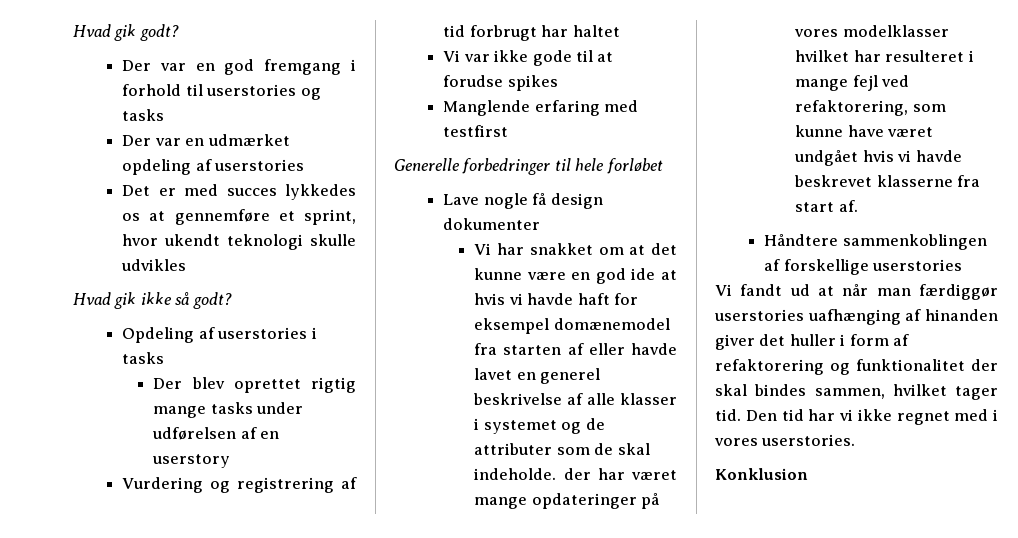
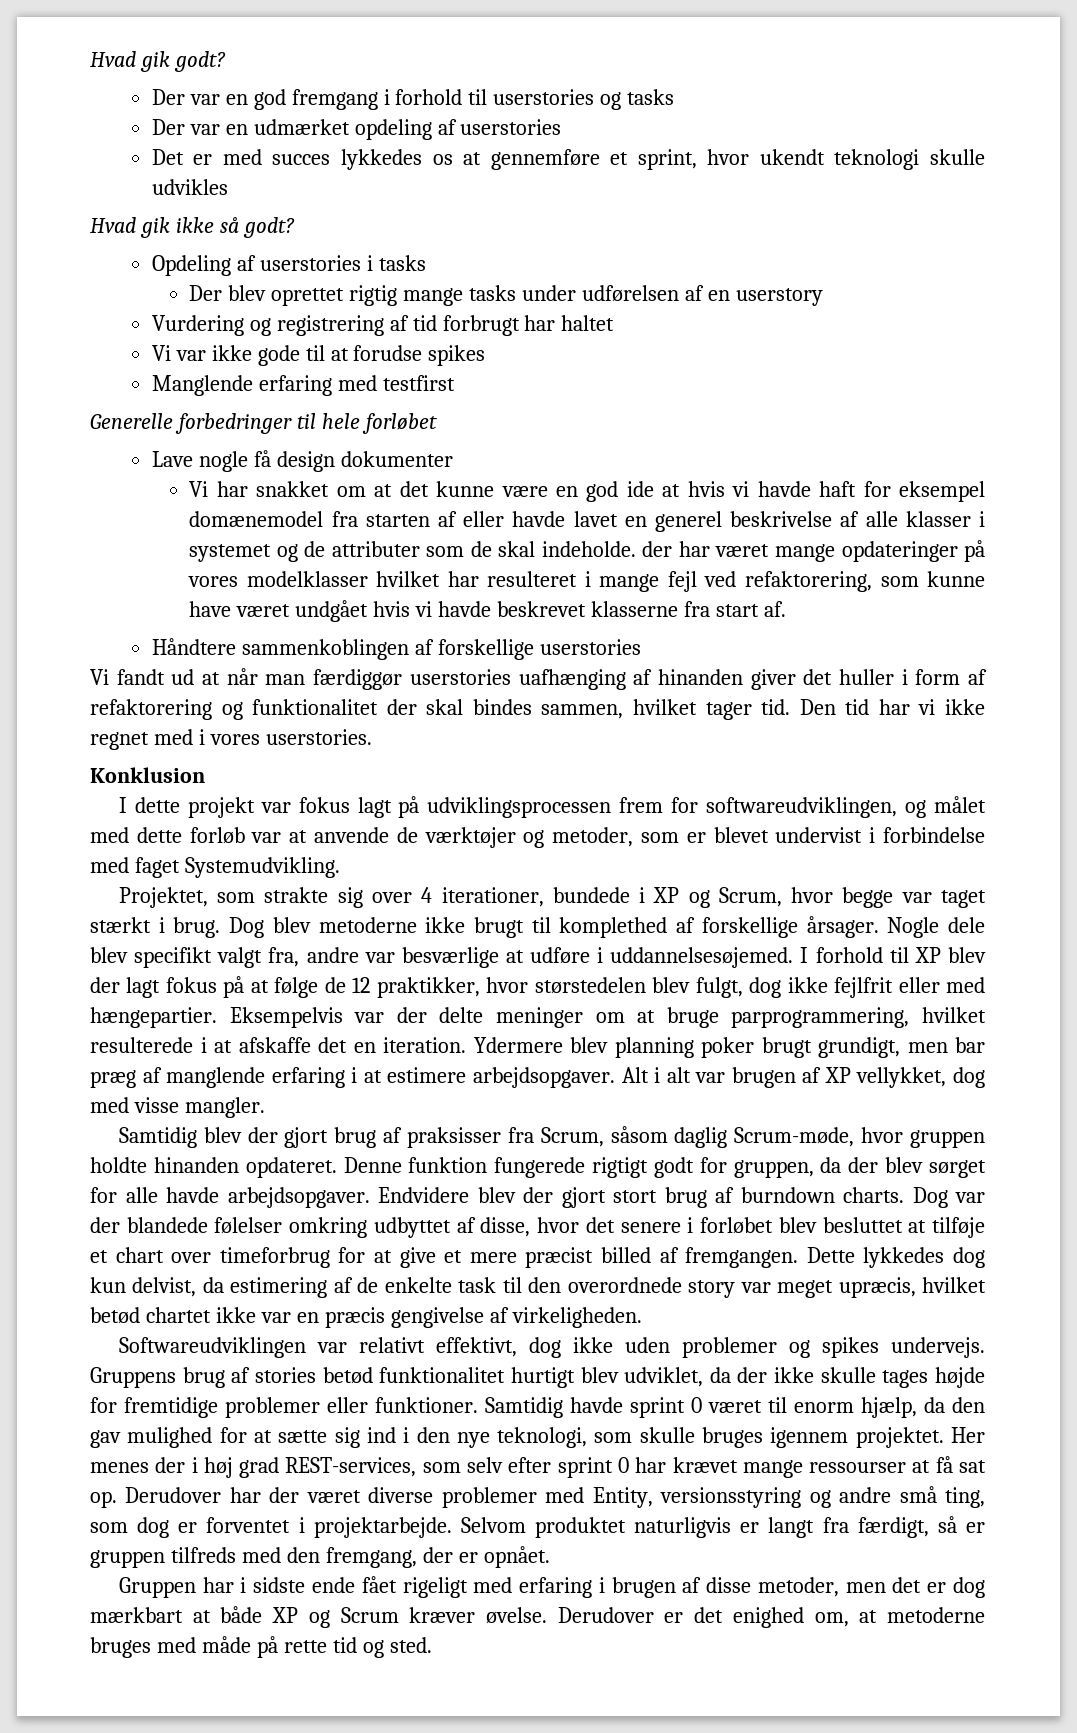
+ I dette projekt var fokus lagt på udviklingsprocessen frem for softwareudviklingen, og målet med dette forløb var at anvende de værktøjer og metoder, som er blevet undervist i forbindelse med faget Systemudvikling.
+ Projektet, som strakte sig over 4 iterationer, bundede i XP og Scrum, hvor begge var taget stærkt i brug. Dog blev metoderne ikke brugt til komplethed af forskellige årsager. Nogle dele blev specifikt valgt fra, andre var besværlige at udføre i uddannelsesøjemed. I forhold til XP blev der lagt fokus på at følge de 12 praktikker, hvor størstedelen blev fulgt, dog ikke fejlfrit eller med hængepartier. Eksempelvis var der delte meninger om at bruge parprogrammering, hvilket resulterede i at afskaffe det en iteration. Ydermere blev planning poker brugt grundigt, men bar præg af manglende erfaring i at estimere arbejdsopgaver. Alt i alt var brugen af XP vellykket, dog med visse mangler.
+ Samtidig blev der gjort brug af praksisser fra Scrum, såsom daglig Scrum-møde, hvor gruppen holdte hinanden opdateret. Denne funktion fungerede rigtigt godt for gruppen, da der blev sørget for alle havde arbejdsopgaver. Endvidere blev der gjort stort brug af burndown charts. Dog var der blandede følelser omkring udbyttet af disse, hvor det senere i forløbet blev besluttet at tilføje et chart over timeforbrug for at give et mere præcist billed af fremgangen. Dette lykkedes dog kun delvist, da estimering af de enkelte task til den overordnede story var meget upræcis, hvilket betød chartet ikke var en præcis gengivelse af virkeligheden.
+ Softwareudviklingen var relativt effektivt, dog ikke uden problemer og spikes undervejs. Gruppens brug af stories betød funktionalitet hurtigt blev udviklet, da der ikke skulle tages højde for fremtidige problemer eller funktioner. Samtidig havde sprint 0 været til enorm hjælp, da den gav mulighed for at sætte sig ind i den nye teknologi, som skulle bruges igennem projektet. Her menes der i høj grad REST-services, som selv efter sprint 0 har krævet mange ressourser at få sat op. Derudover har der været diverse problemer med Entity, versionsstyring og andre små ting, som dog er forventet i projektarbejde. Selvom produktet naturligvis er langt fra færdigt, så er gruppen tilfreds med den fremgang, der er opnået.
+ Gruppen har i sidste ende fået rigeligt med erfaring i brugen af disse metoder, men det er dog mærkbart at både XP og Scrum kræver øvelse. Derudover er det enighed om, at metoderne bruges med måde på rette tid og sted.

